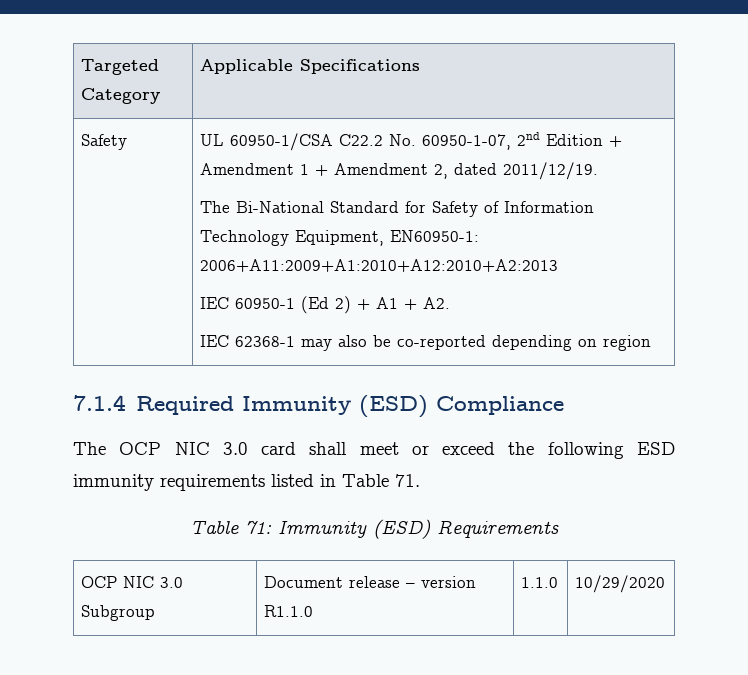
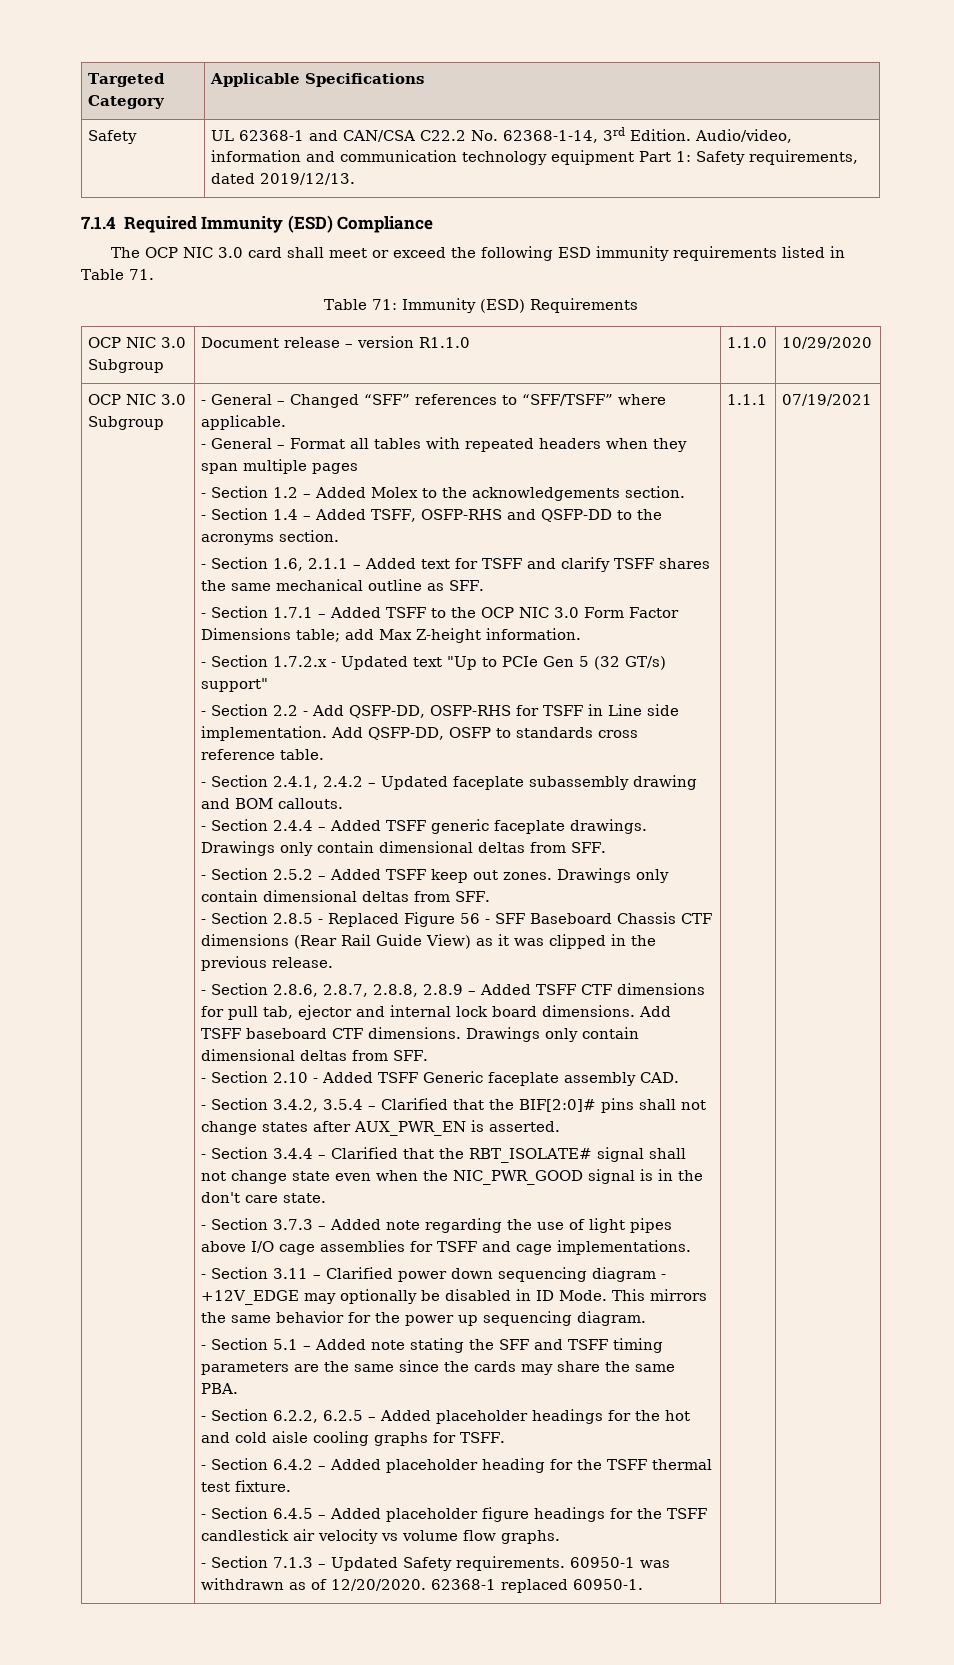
- UL 60950-1/CSA C22.2 No. 60950-1-07, 2nd Edition + Amendment 1 + Amendment 2, dated 2011/12/19.
- The Bi-National Standard for Safety of Information Technology Equipment, EN60950-1: 2006+A11:2009+A1:2010+A12:2010+A2:2013
- IEC 60950-1 (Ed 2) + A1 + A2.
- IEC 62368-1 may also be co-reported depending on region
+ UL 62368-1 and CAN/CSA C22.2 No. 62368-1-14, 3rd Edition. Audio/video, information and communication technology equipment Part 1: Safety requirements, dated 2019/12/13.
+ OCP NIC 3.0 Subgroup | - General – Changed “SFF” references to “SFF/TSFF” where applicable.
+ - General – Format all tables with repeated headers when they span multiple pages
+ - Section 1.2 – Added Molex to the acknowledgements section.
+ - Section 1.4 – Added TSFF, OSFP-RHS and QSFP-DD to the acronyms section.
+ - Section 1.6, 2.1.1 – Added text for TSFF and clarify TSFF shares the same mechanical outline as SFF.
+ - Section 1.7.1 – Added TSFF to the OCP NIC 3.0 Form Factor Dimensions table; add Max Z-height information.
+ - Section 1.7.2.x - Updated text "Up to PCIe Gen 5 (32 GT/s) support"
+ - Section 2.2 - Add QSFP-DD, OSFP-RHS for TSFF in Line side implementation. Add QSFP-DD, OSFP to standards cross reference table.
+ - Section 2.4.1, 2.4.2 – Updated faceplate subassembly drawing and BOM callouts.
+ - Section 2.4.4 – Added TSFF generic faceplate drawings. Drawings only contain dimensional deltas from SFF.
+ - Section 2.5.2 – Added TSFF keep out zones. Drawings only contain dimensional deltas from SFF.
+ - Section 2.8.5 - Replaced Figure 56 - SFF Baseboard Chassis CTF dimensions (Rear Rail Guide View) as it was clipped in the previous release.
+ - Section 2.8.6, 2.8.7, 2.8.8, 2.8.9 – Added TSFF CTF dimensions for pull tab, ejector and internal lock board dimensions. Add TSFF baseboard CTF dimensions. Drawings only contain dimensional deltas from SFF.
+ - Section 2.10 - Added TSFF Generic faceplate assembly CAD.
+ - Section 3.4.2, 3.5.4 – Clarified that the BIF[2:0]# pins shall not change states after AUX_PWR_EN is asserted.
+ - Section 3.4.4 – Clarified that the RBT_ISOLATE# signal shall not change state even when the NIC_PWR_GOOD signal is in the don't care state.
+ - Section 3.7.3 – Added note regarding the use of light pipes above I/O cage assemblies for TSFF and cage implementations.
+ - Section 3.11 – Clarified power down sequencing diagram - +12V_EDGE may optionally be disabled in ID Mode. This mirrors the same behavior for the power up sequencing diagram.
+ - Section 5.1 – Added note stating the SFF and TSFF timing parameters are the same since the cards may share the same PBA.
+ - Section 6.2.2, 6.2.5 – Added placeholder headings for the hot and cold aisle cooling graphs for TSFF.
+ - Section 6.4.2 – Added placeholder heading for the TSFF thermal test fixture.
+ - Section 6.4.5 – Added placeholder figure headings for the TSFF candlestick air velocity vs volume flow graphs.
+ - Section 7.1.3 – Updated Safety requirements. 60950-1 was withdrawn as of 12/20/2020. 62368-1 replaced 60950-1. | 1.1.1 | 07/19/2021

